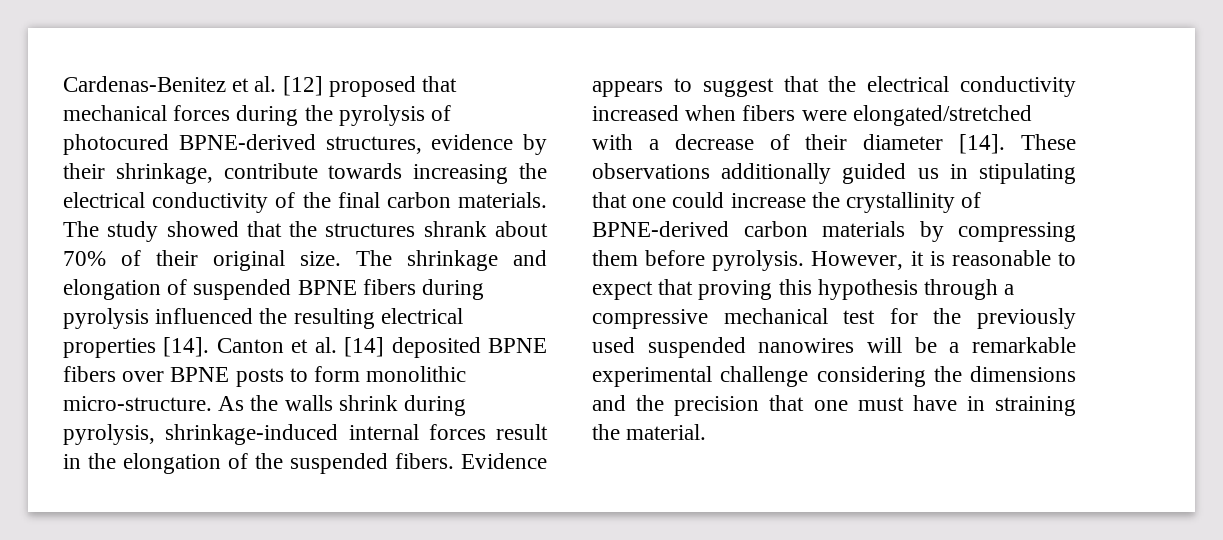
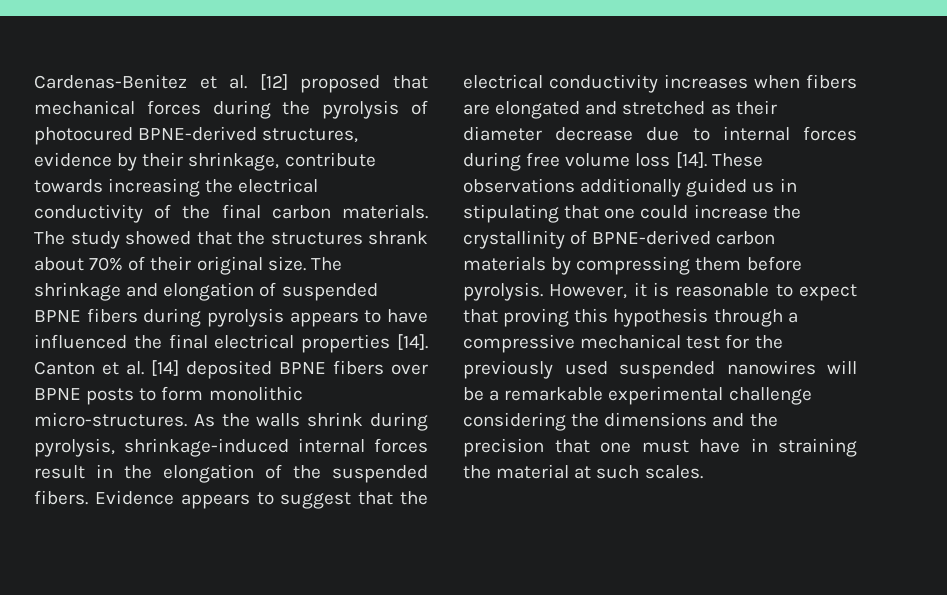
- The shrinkage and elongation of suspended BPNE fibers during pyrolysis influenced the resulting electrical properties [14].
+ The shrinkage and elongation of suspended BPNE fibers during pyrolysis appears to have influenced the final electrical properties [14].
- Canton et al. [14] deposited BPNE fibers over BPNE posts to form monolithic micro-structure.
+ Canton et al. [14] deposited BPNE fibers over BPNE posts to form monolithic micro-structures.
- Evidence appears to suggest that the electrical conductivity increased when fibers were elongated/stretched with a decrease of their diameter [14].
+ Evidence appears to suggest that the electrical conductivity increases when fibers are elongated and stretched as their diameter decrease due to internal forces during free volume loss [14].
- However, it is reasonable to expect that proving this hypothesis through a compressive mechanical test for the previously used suspended nanowires will be a remarkable experimental challenge considering the dimensions and the precision that one must have in straining the material.
+ However, it is reasonable to expect that proving this hypothesis through a compressive mechanical test for the previously used suspended nanowires will be a remarkable experimental challenge considering the dimensions and the precision that one must have in straining the material at such scales.

